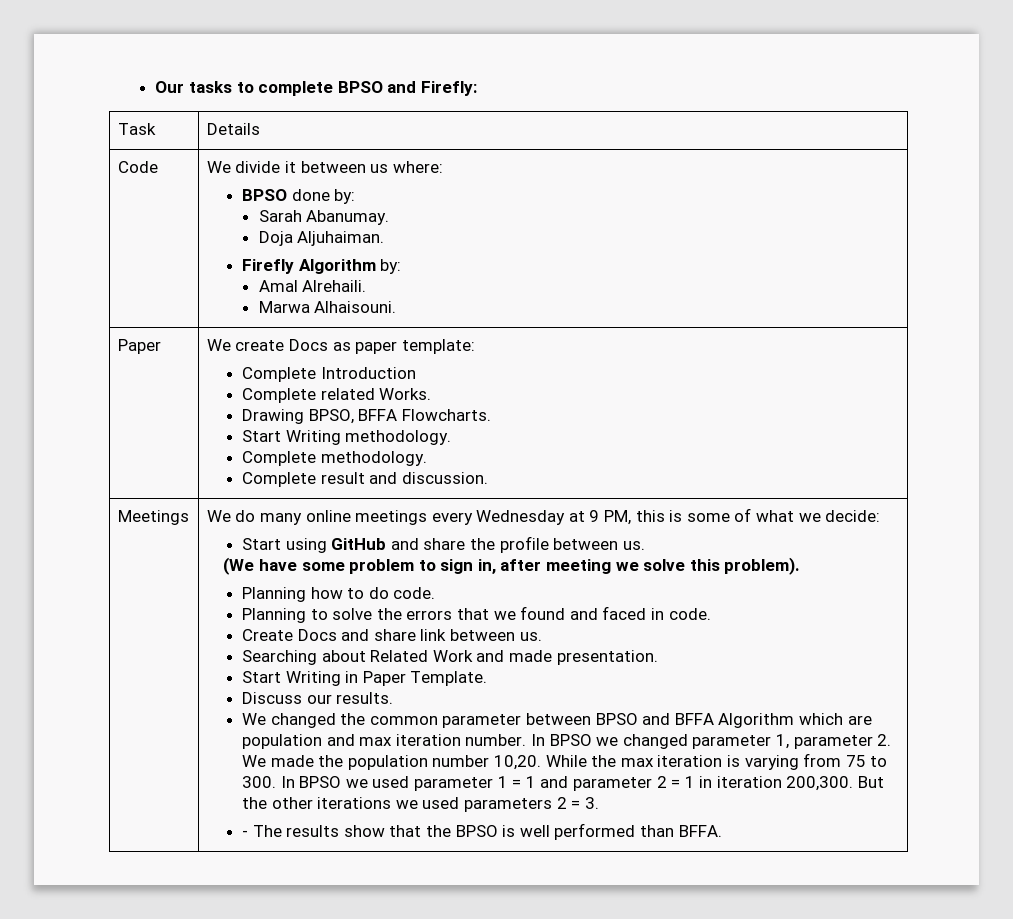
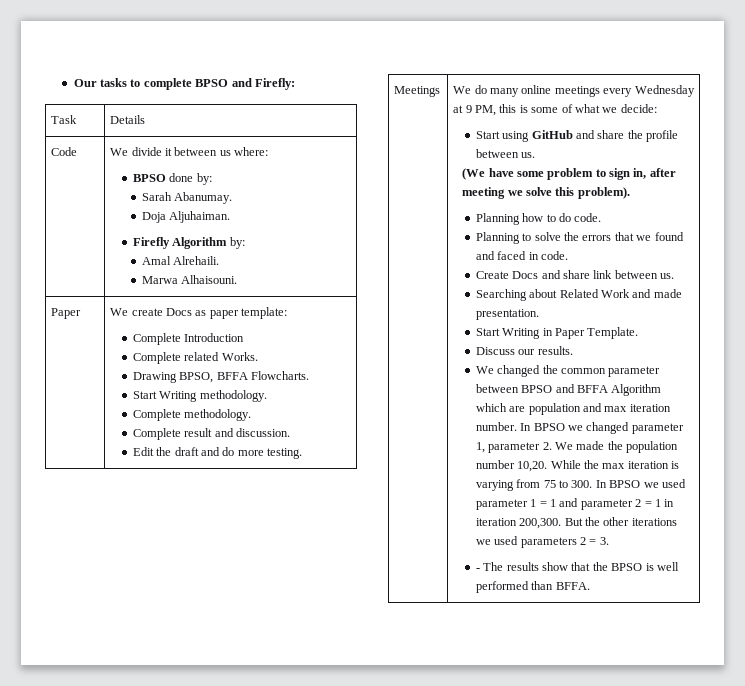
  Paper | We create Docs as paper template:
  Complete Introduction
  Complete related Works.
  Drawing BPSO, BFFA Flowcharts.
  Start Writing methodology.
  Complete methodology.
  Complete result and discussion.
+ Edit the draft and do more testing.

